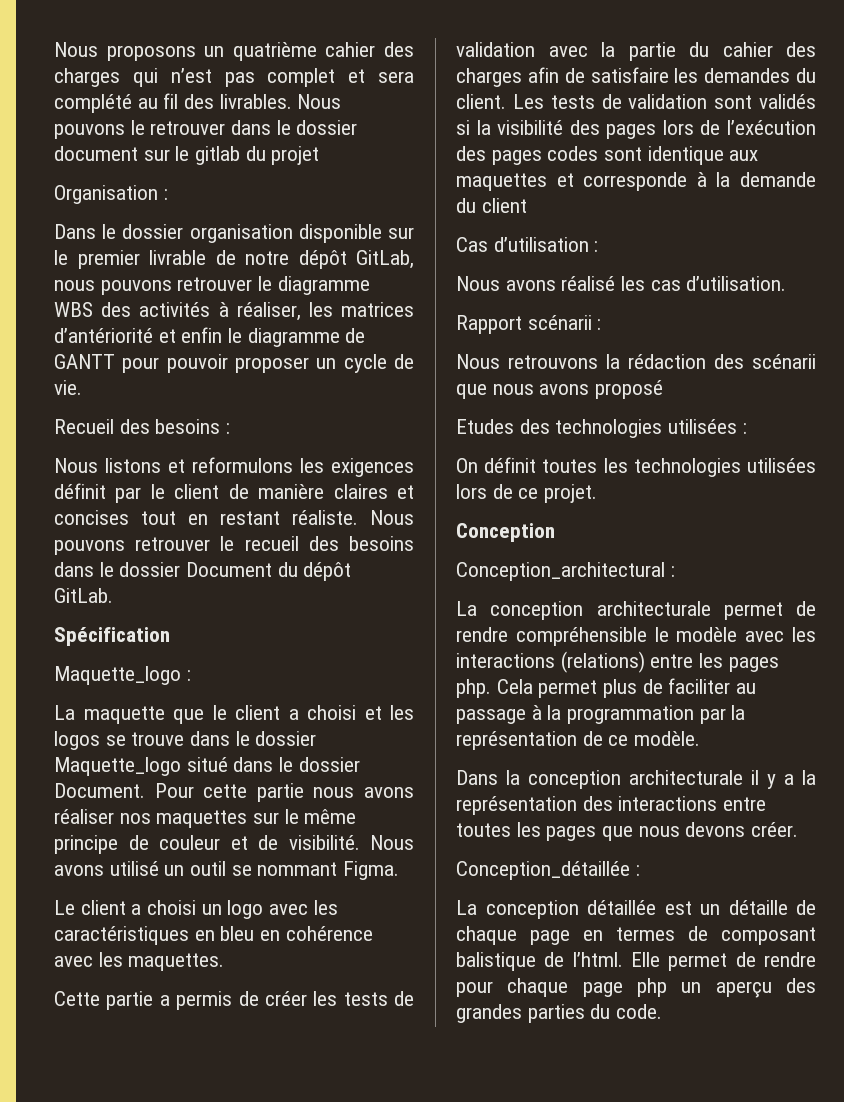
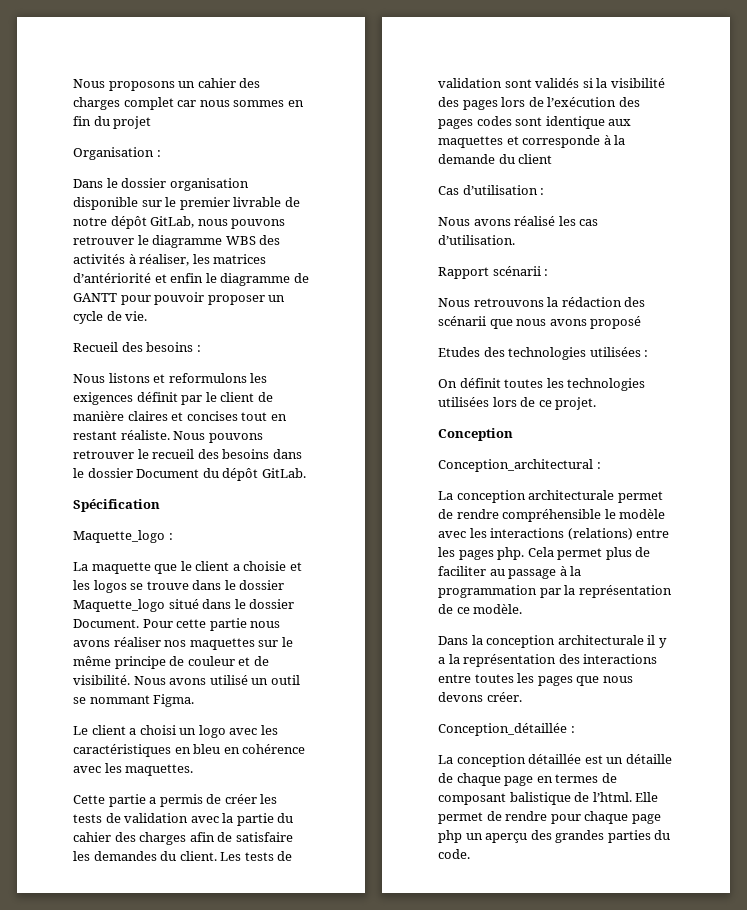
- Nous proposons un quatrième cahier des charges qui n’est pas complet et sera complété au fil des livrables. Nous pouvons le retrouver dans le dossier document sur le gitlab du projet
+ Nous proposons un cahier des charges complet car nous sommes en fin du projet
- La maquette que le client a choisi et les logos se trouve dans le dossier Maquette_logo situé dans le dossier Document.
+ La maquette que le client a choisie et les logos se trouve dans le dossier Maquette_logo situé dans le dossier Document.

